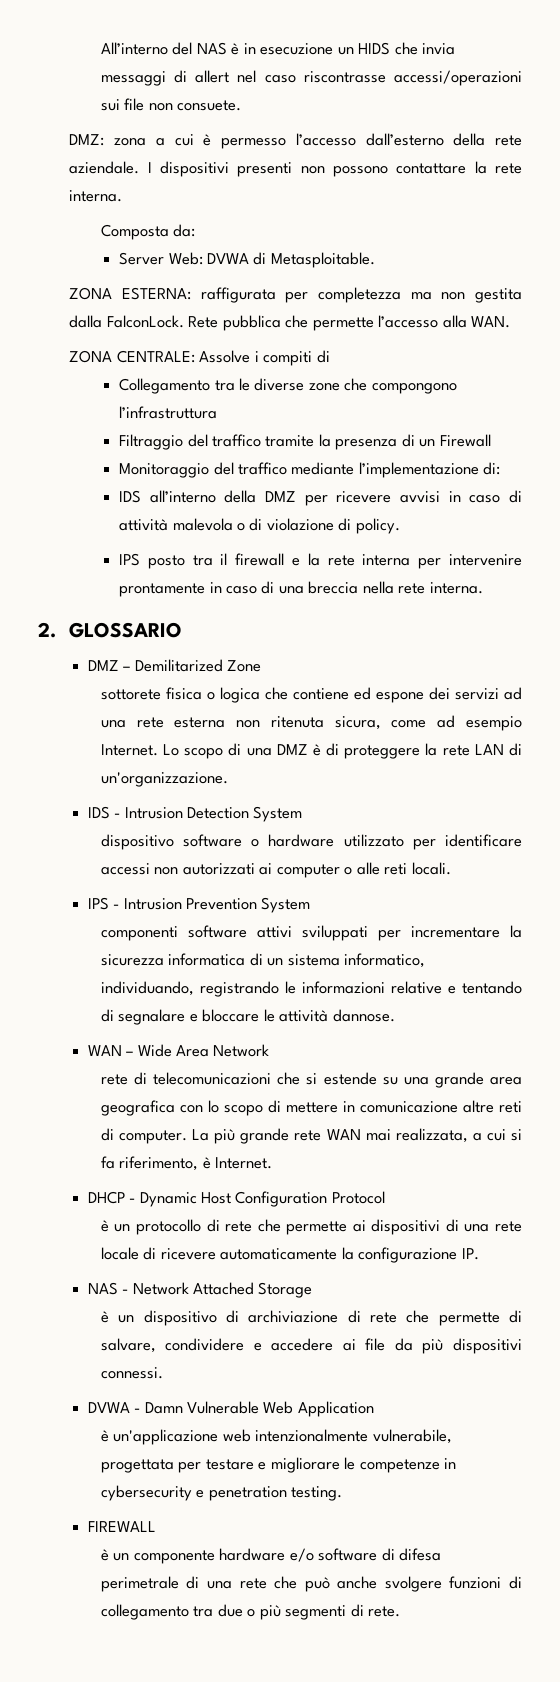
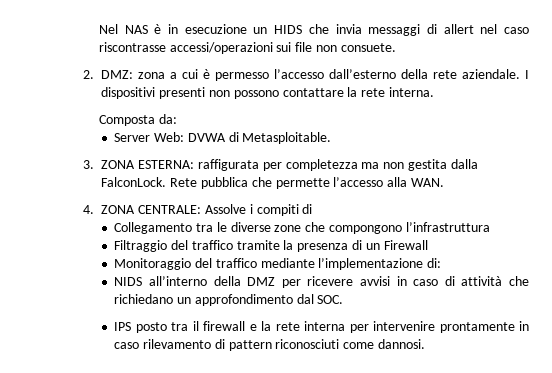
- All’interno del NAS è in esecuzione un HIDS che invia messaggi di allert nel caso riscontrasse accessi/operazioni sui file non consuete.
+ Nel NAS è in esecuzione un HIDS che invia messaggi di allert nel caso riscontrasse accessi/operazioni sui file non consuete.
- DMZ: zona a cui è permesso l’accesso dall’esterno della rete aziendale.
+ 2. DMZ: zona a cui è permesso l’accesso dall’esterno della rete aziendale.
- ZONA ESTERNA: raffigurata per completezza ma non gestita dalla FalconLock.
+ 3. ZONA ESTERNA: raffigurata per completezza ma non gestita dalla FalconLock.
- ZONA CENTRALE: Assolve i compiti di
+ 4. ZONA CENTRALE: Assolve i compiti di
- IDS all’interno della DMZ per ricevere avvisi in caso di attività malevola o di violazione di policy.
+ NIDS all’interno della DMZ per ricevere avvisi in caso di attività che richiedano un approfondimento dal SOC.
- IPS posto tra il firewall e la rete interna per intervenire prontamente in caso di una breccia nella rete interna.
- 2. GLOSSARIO
- DMZ – Demilitarized Zone
- sottorete fisica o logica che contiene ed espone dei servizi ad una rete esterna non ritenuta sicura, come ad esempio Internet. Lo scopo di una DMZ è di proteggere la rete LAN di un'organizzazione.
- IDS - Intrusion Detection System
- dispositivo software o hardware utilizzato per identificare accessi non autorizzati ai computer o alle reti locali.
- IPS - Intrusion Prevention System
- componenti software attivi sviluppati per incrementare la sicurezza informatica di un sistema informatico, individuando, registrando le informazioni relative e tentando di segnalare e bloccare le attività dannose.
- WAN – Wide Area Network
- rete di telecomunicazioni che si estende su una grande area geografica con lo scopo di mettere in comunicazione altre reti di computer. La più grande rete WAN mai realizzata, a cui si fa riferimento, è Internet.
- DHCP - Dynamic Host Configuration Protocol
- è un protocollo di rete che permette ai dispositivi di una rete locale di ricevere automaticamente la configurazione IP.
- NAS - Network Attached Storage
- è un dispositivo di archiviazione di rete che permette di salvare, condividere e accedere ai file da più dispositivi connessi.
- DVWA - Damn Vulnerable Web Application
- è un'applicazione web intenzionalmente vulnerabile, progettata per testare e migliorare le competenze in cybersecurity e penetration testing.
- FIREWALL
- è un componente hardware e/o software di difesa perimetrale di una rete che può anche svolgere funzioni di collegamento tra due o più segmenti di rete.
+ IPS posto tra il firewall e la rete interna per intervenire prontamente in caso rilevamento di pattern riconosciuti come dannosi.

